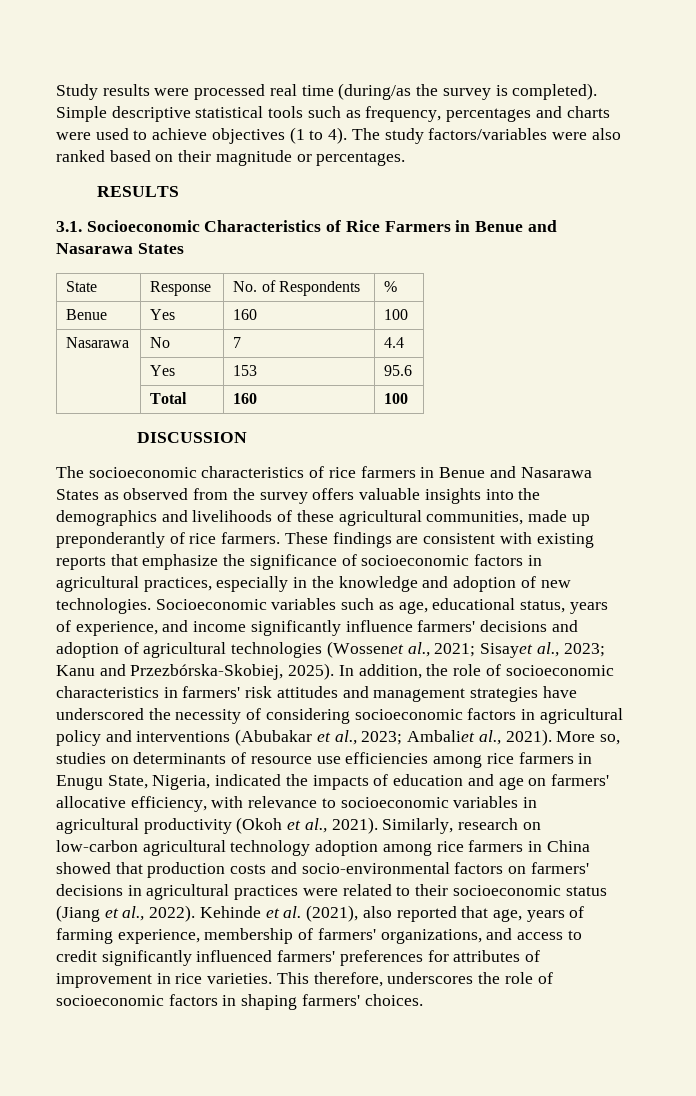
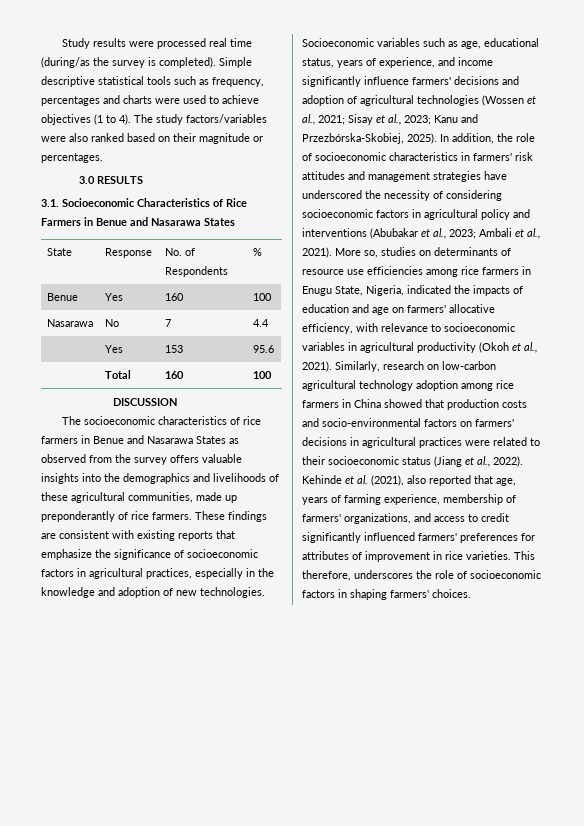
- RESULTS
+ 3.0 RESULTS
- Socioeconomic variables such as age, educational status, years of experience, and income significantly influence farmers' decisions and adoption of agricultural technologies (Wossenet al., 2021; Sisayet al., 2023; Kanu and Przezbórska-Skobiej, 2025).
+ Socioeconomic variables such as age, educational status, years of experience, and income significantly influence farmers' decisions and adoption of agricultural technologies (Wossen et al., 2021; Sisay et al., 2023; Kanu and Przezbórska-Skobiej, 2025).
- In addition, the role of socioeconomic characteristics in farmers' risk attitudes and management strategies have underscored the necessity of considering socioeconomic factors in agricultural policy and interventions (Abubakar et al., 2023; Ambaliet al., 2021).
+ In addition, the role of socioeconomic characteristics in farmers' risk attitudes and management strategies have underscored the necessity of considering socioeconomic factors in agricultural policy and interventions (Abubakar et al., 2023; Ambali et al., 2021).

